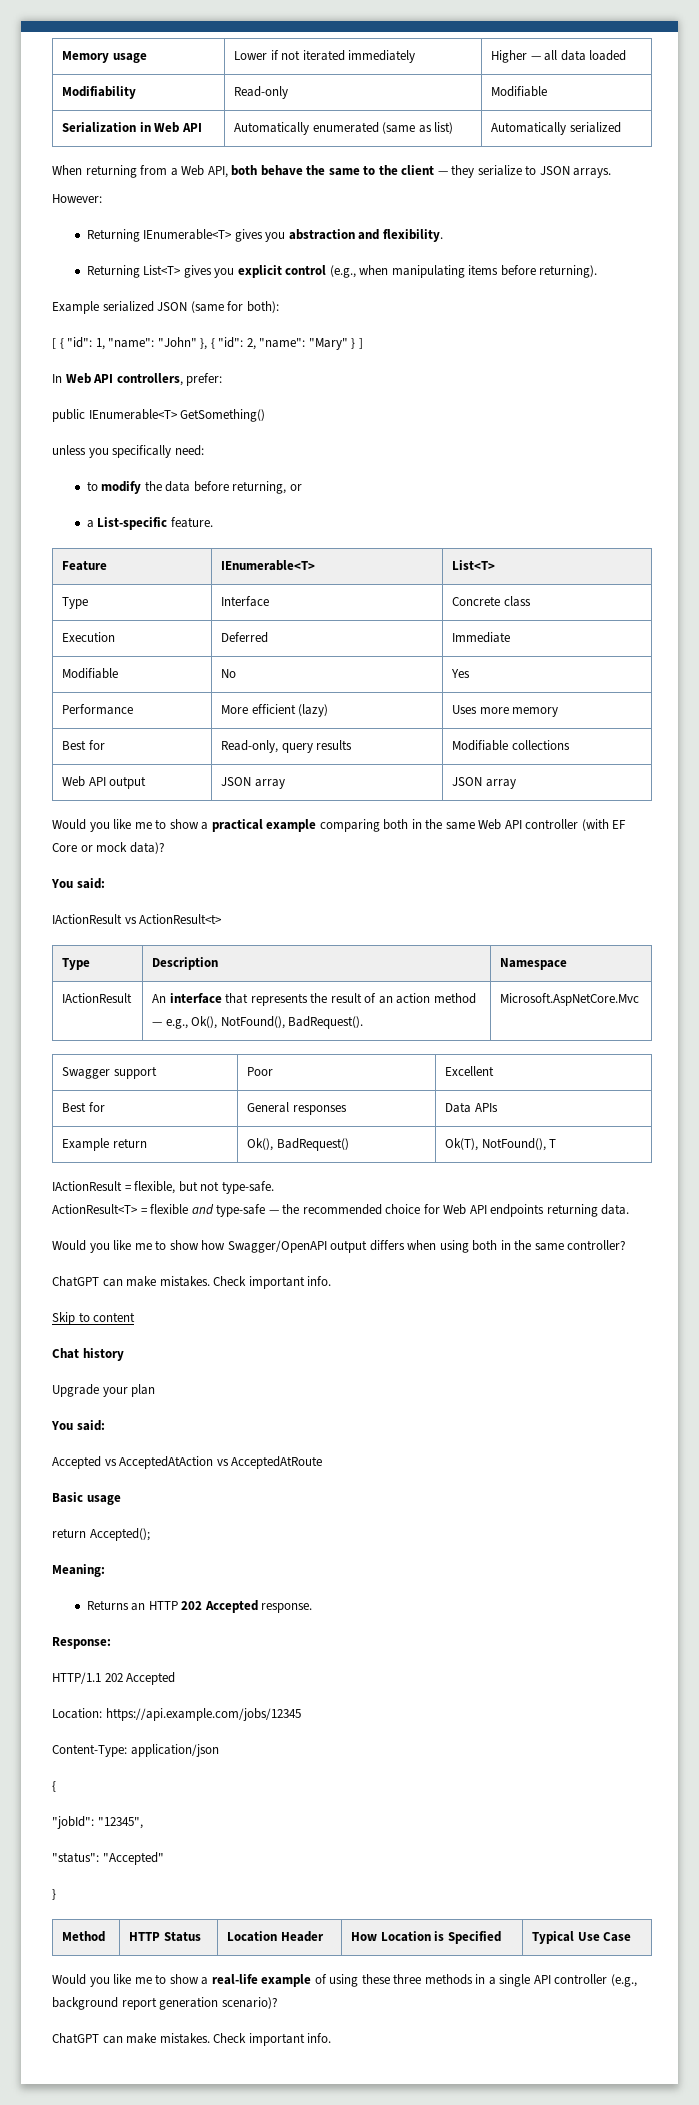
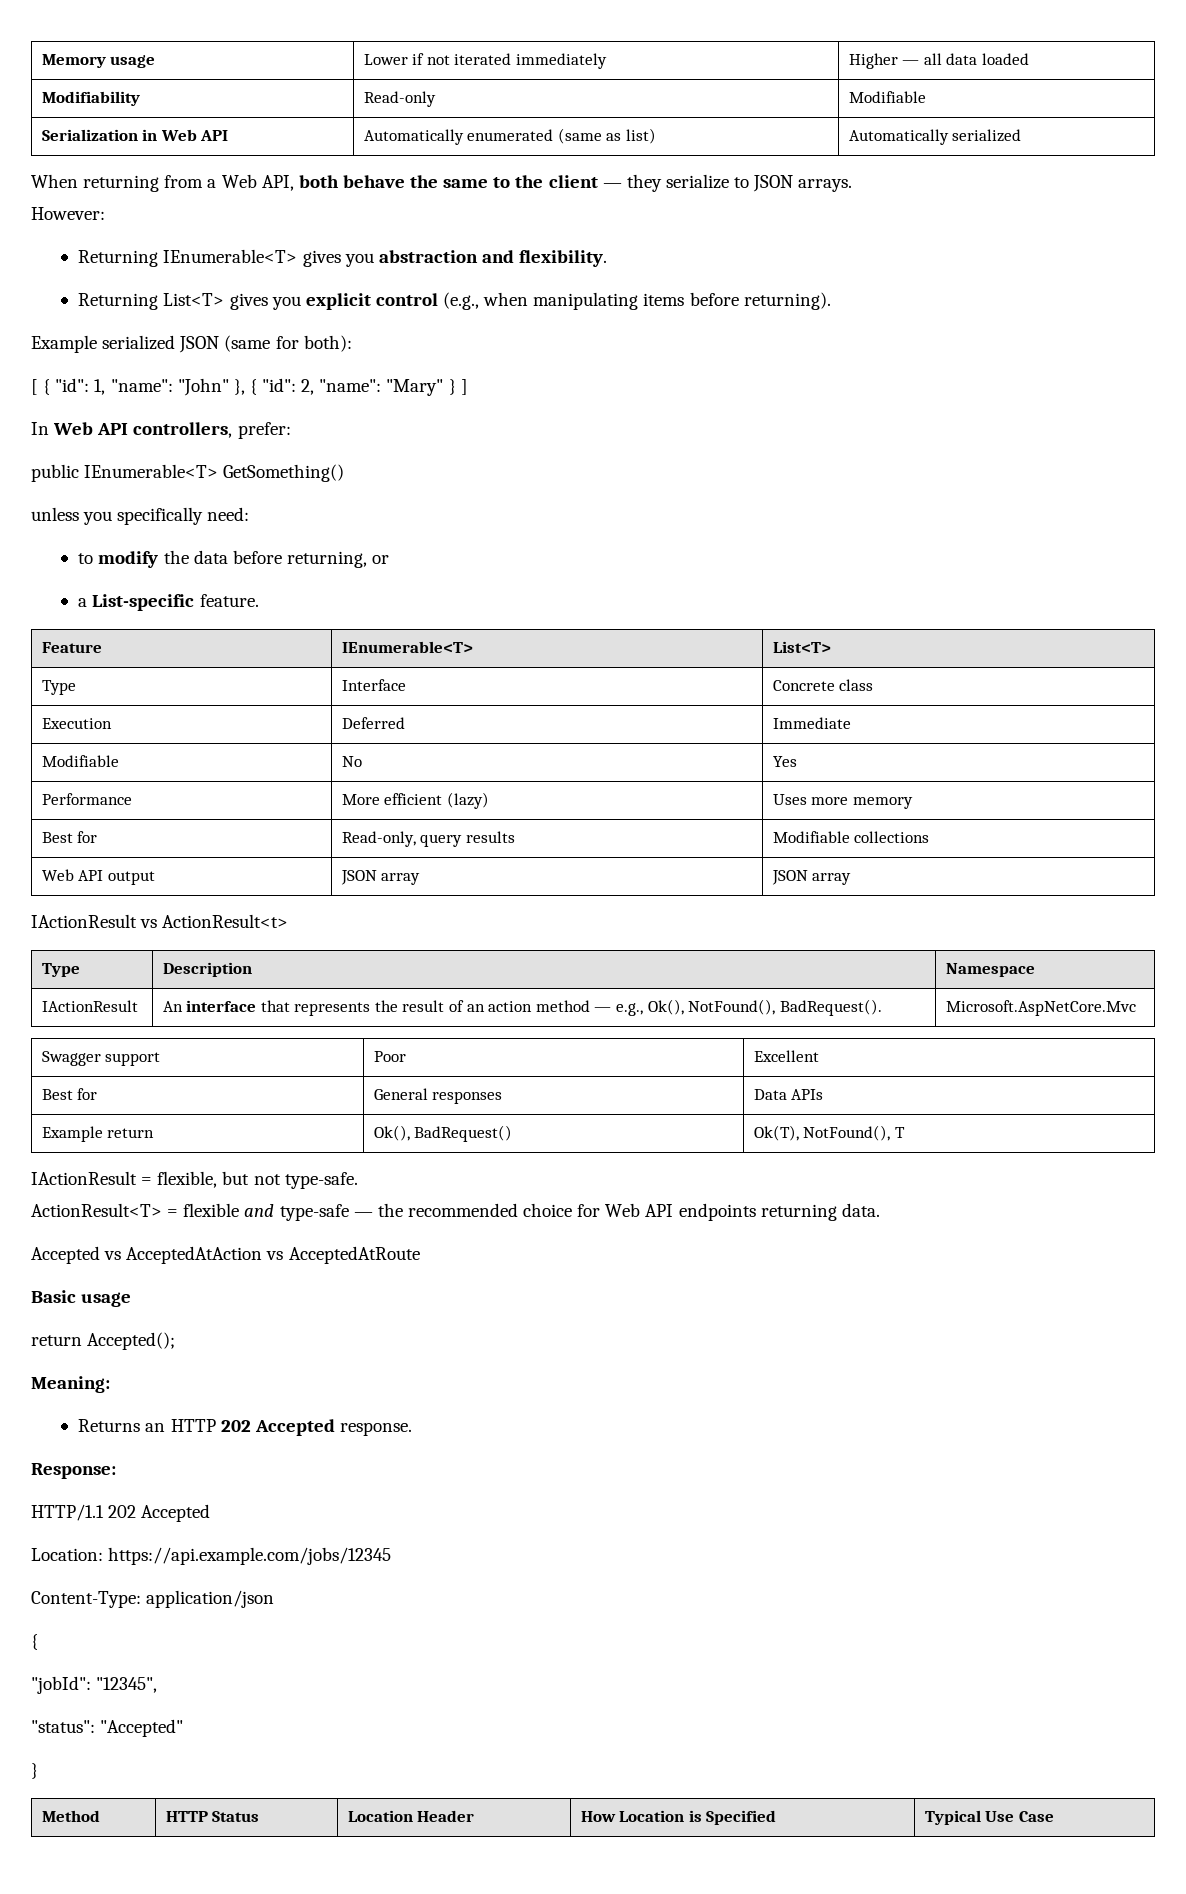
- Would you like me to show a practical example comparing both in the same Web API controller (with EF Core or mock data)?
- You said:
- Would you like me to show how Swagger/OpenAPI output differs when using both in the same controller?
- ChatGPT can make mistakes. Check important info.
- Skip to content
- Chat history
- Upgrade your plan
- You said:
- Would you like me to show a real-life example of using these three methods in a single API controller (e.g., background report generation scenario)?
- ChatGPT can make mistakes. Check important info.

